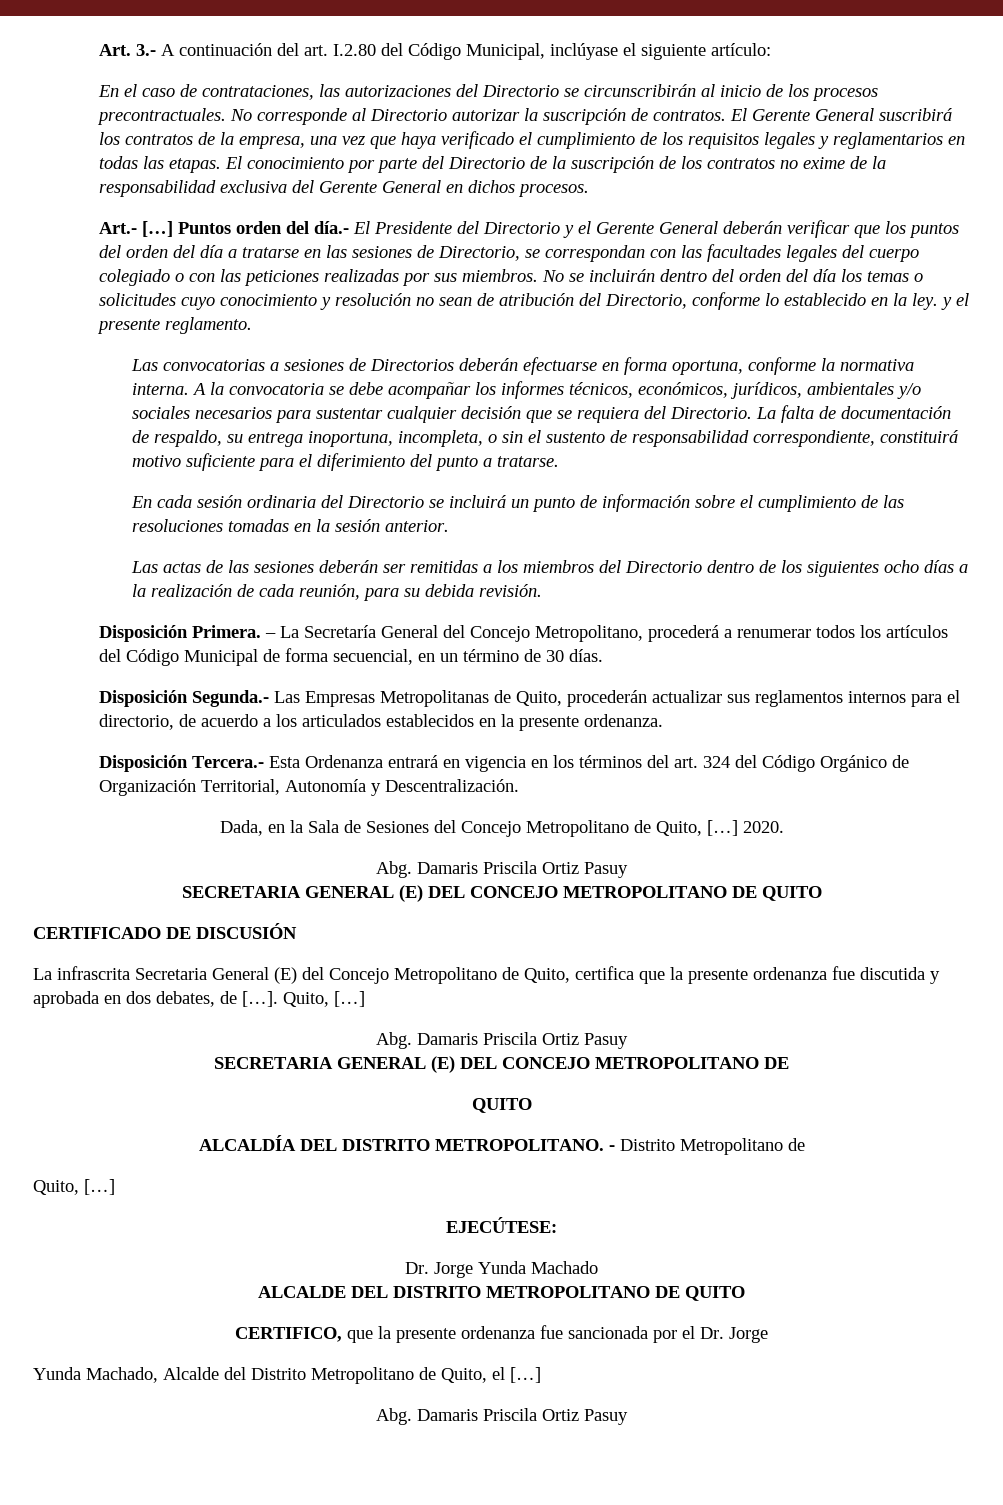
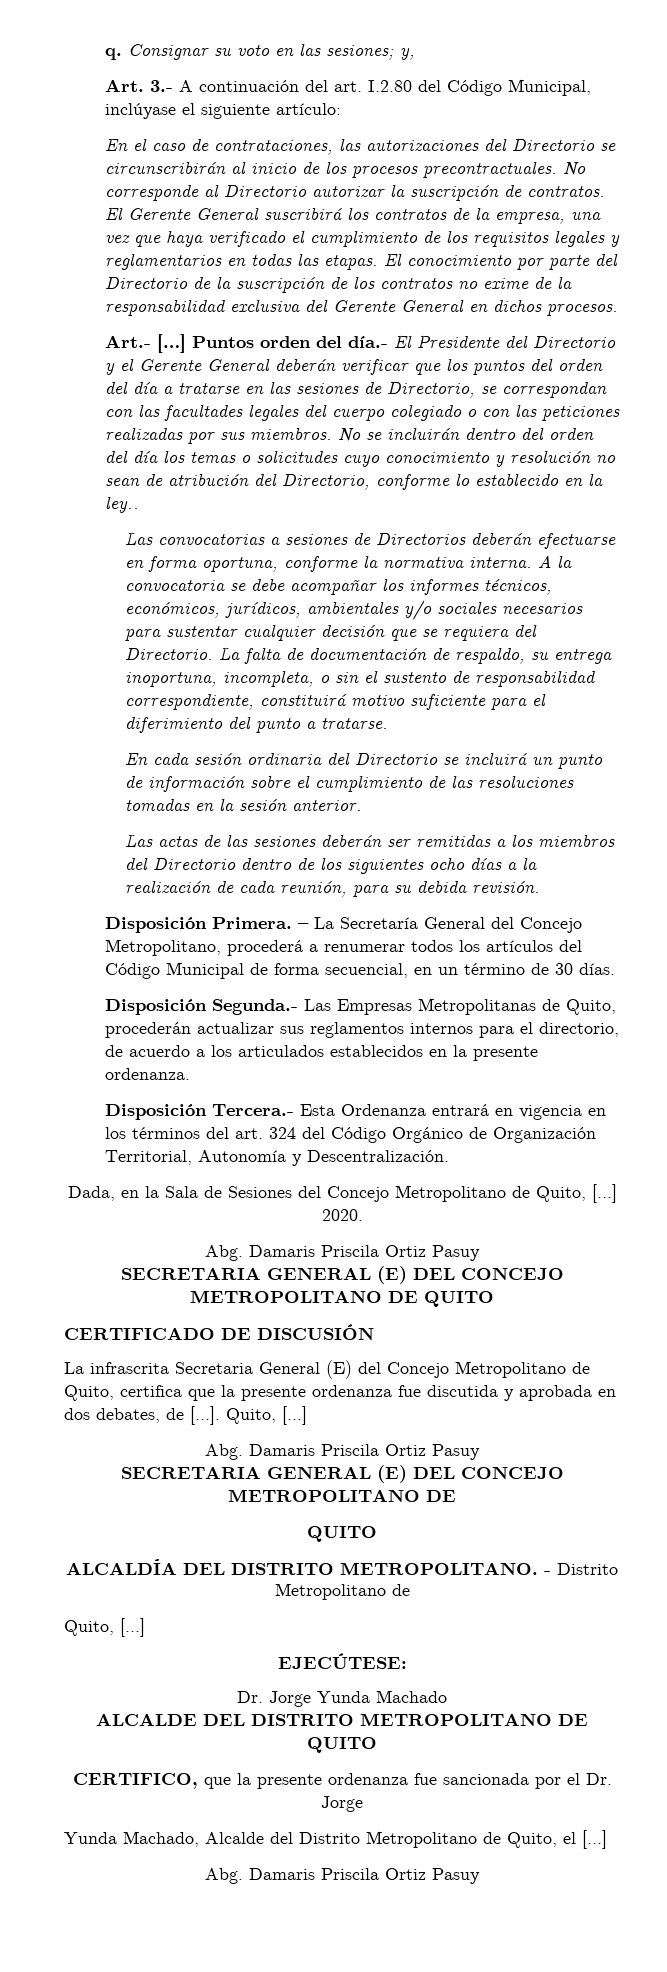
+ q. Consignar su voto en las sesiones; y,
- No se incluirán dentro del orden del día los temas o solicitudes cuyo conocimiento y resolución no sean de atribución del Directorio, conforme lo establecido en la ley. y el presente reglamento.
+ No se incluirán dentro del orden del día los temas o solicitudes cuyo conocimiento y resolución no sean de atribución del Directorio, conforme lo establecido en la ley..

